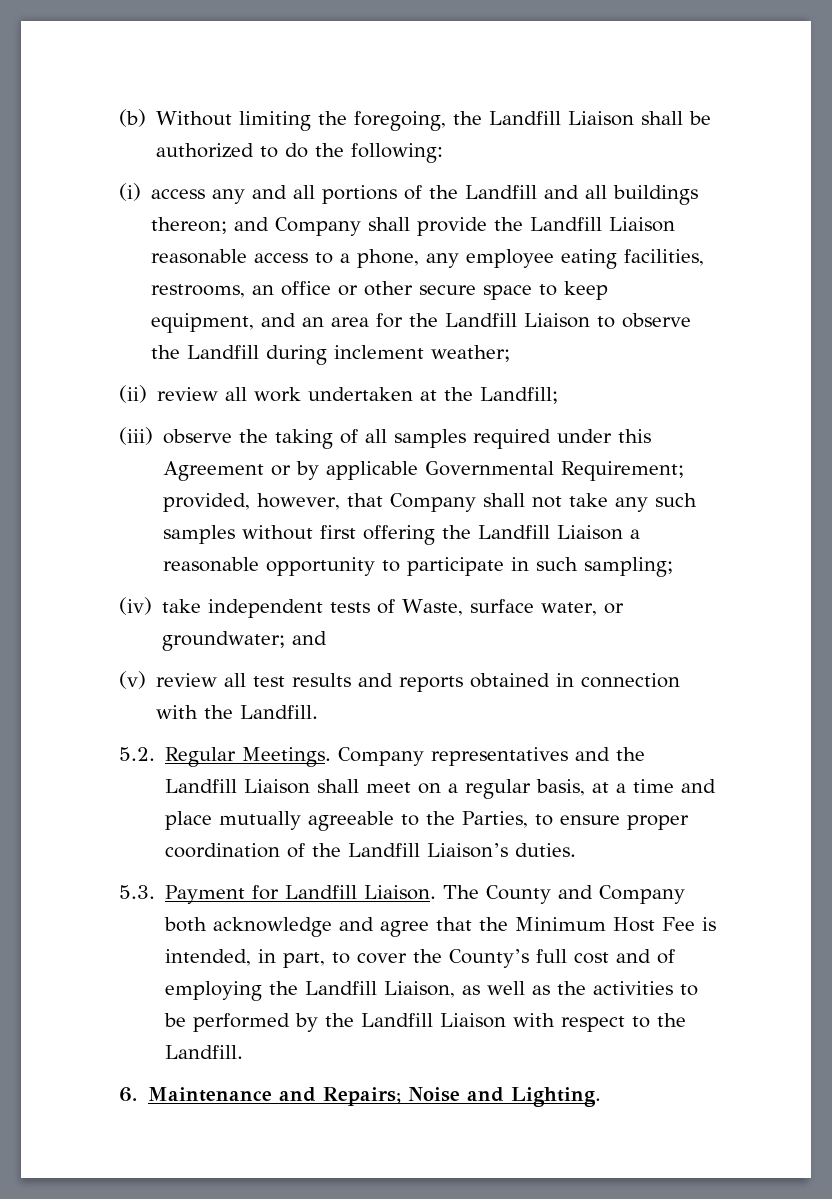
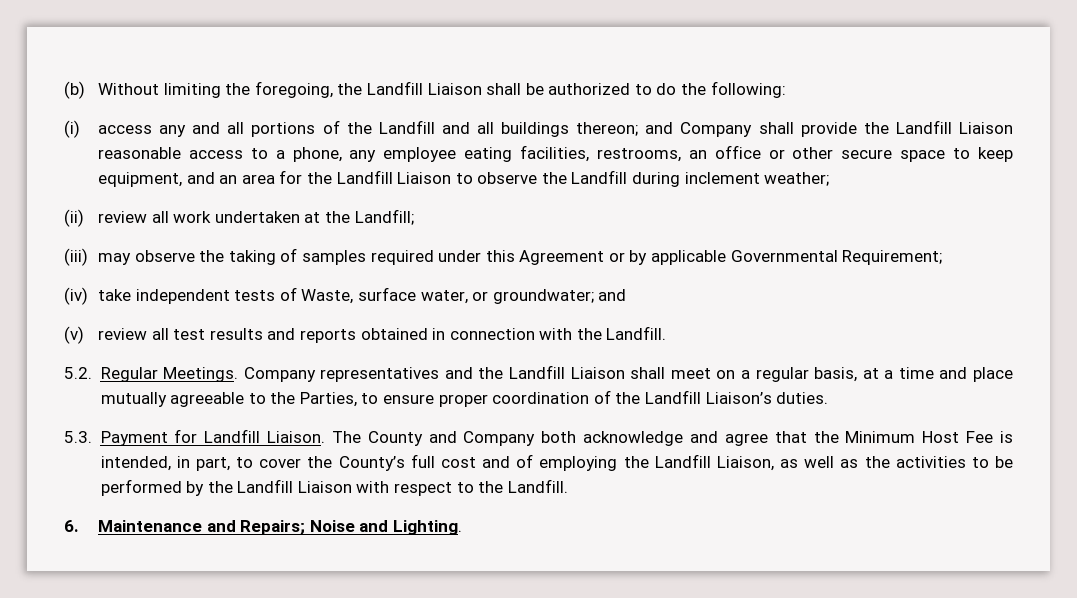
- (iii) observe the taking of all samples required under this Agreement or by applicable Governmental Requirement; provided, however, that Company shall not take any such samples without first offering the Landfill Liaison a reasonable opportunity to participate in such sampling;
+ (iii) may observe the taking of samples required under this Agreement or by applicable Governmental Requirement;

